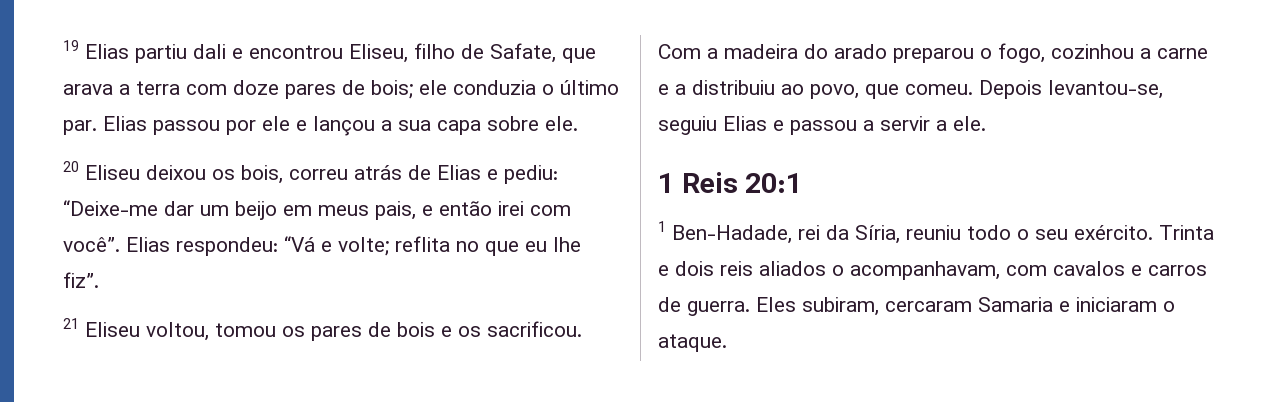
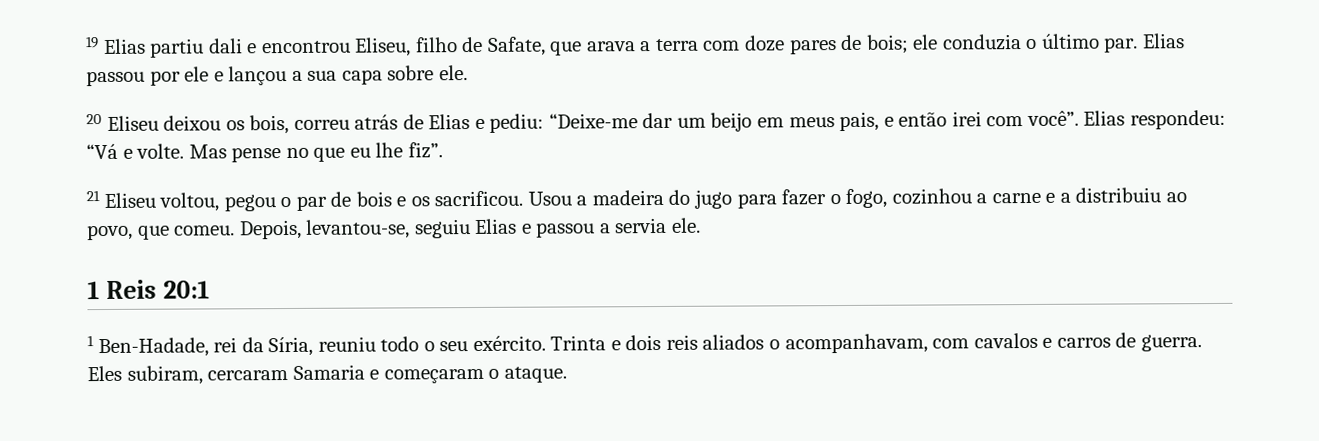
- Elias respondeu: “Vá e volte; reflita no que eu lhe fiz”.
+ Elias respondeu: “Vá e volte. Mas pense no que eu lhe fiz”.
- 21 Eliseu voltou, tomou os pares de bois e os sacrificou.
+ 21 Eliseu voltou, pegou o par de bois e os sacrificou.
- Com a madeira do arado preparou o fogo, cozinhou a carne e a distribuiu ao povo, que comeu.
+ Usou a madeira do jugo para fazer o fogo, cozinhou a carne e a distribuiu ao povo, que comeu.
- Depois levantou-se, seguiu Elias e passou a servir a ele.
+ Depois, levantou-se, seguiu Elias e passou a servia ele.
- Eles subiram, cercaram Samaria e iniciaram o ataque.
+ Eles subiram, cercaram Samaria e começaram o ataque.

